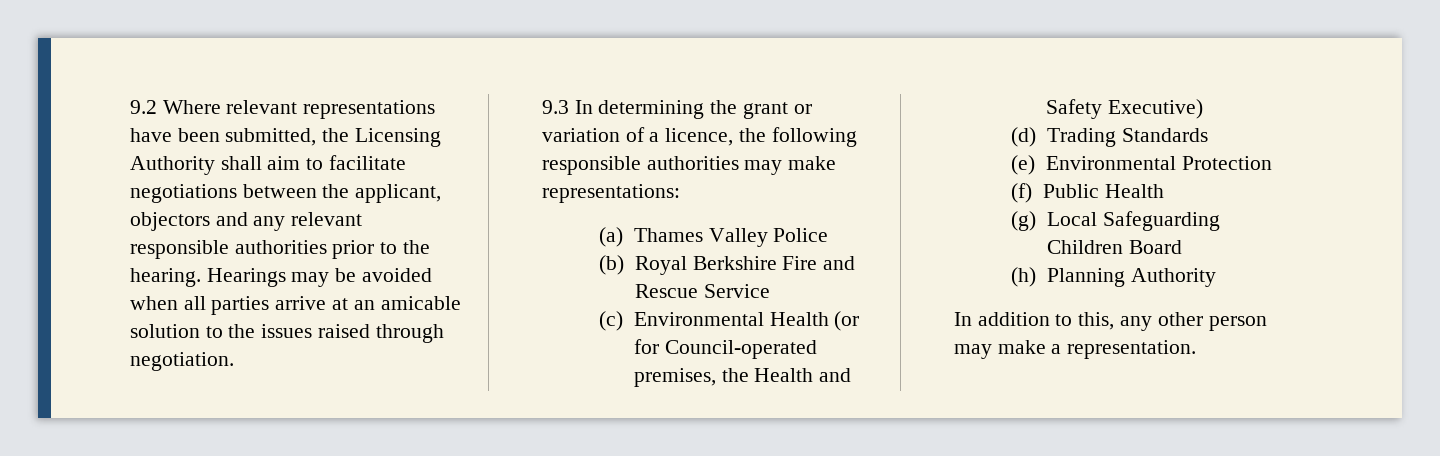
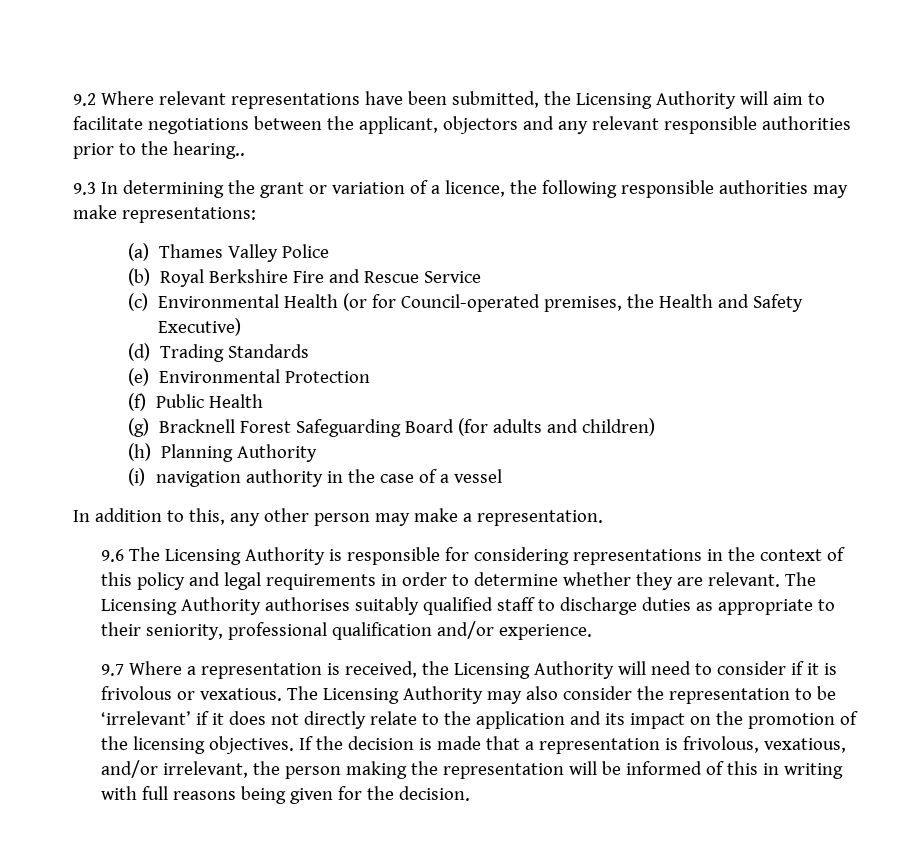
- 9.2 Where relevant representations have been submitted, the Licensing Authority shall aim to facilitate negotiations between the applicant, objectors and any relevant responsible authorities prior to the hearing. Hearings may be avoided when all parties arrive at an amicable solution to the issues raised through negotiation.
+ 9.2 Where relevant representations have been submitted, the Licensing Authority will aim to facilitate negotiations between the applicant, objectors and any relevant responsible authorities prior to the hearing..
- (g) Local Safeguarding Children Board
+ (g) Bracknell Forest Safeguarding Board (for adults and children)
  (h) Planning Authority
+ (i) navigation authority in the case of a vessel
+ 9.6 The Licensing Authority is responsible for considering representations in the context of this policy and legal requirements in order to determine whether they are relevant. The Licensing Authority authorises suitably qualified staff to discharge duties as appropriate to their seniority, professional qualification and/or experience.
+ 9.7 Where a representation is received, the Licensing Authority will need to consider if it is frivolous or vexatious. The Licensing Authority may also consider the representation to be ‘irrelevant’ if it does not directly relate to the application and its impact on the promotion of the licensing objectives. If the decision is made that a representation is frivolous, vexatious, and/or irrelevant, the person making the representation will be informed of this in writing with full reasons being given for the decision.

